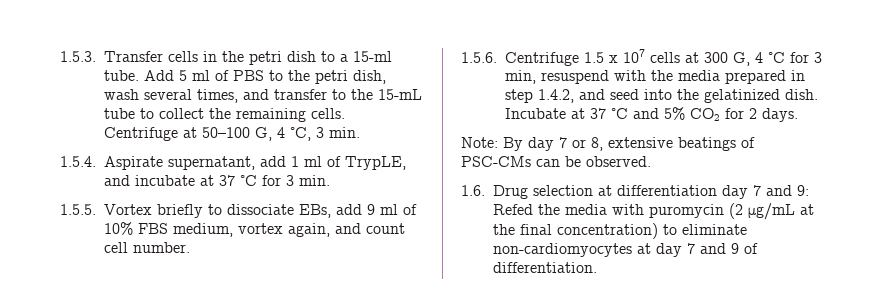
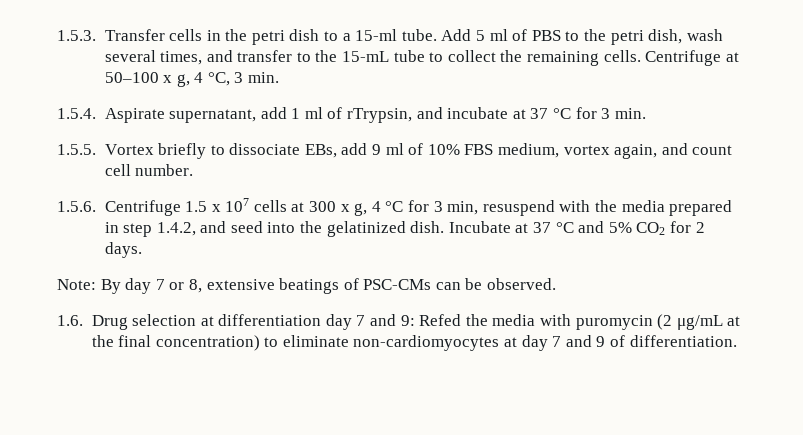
- Centrifuge at 50–100 G, 4 °C, 3 min.
+ Centrifuge at 50–100 x g, 4 °C, 3 min.
- 1.5.4. Aspirate supernatant, add 1 ml of TrypLE, and incubate at 37 °C for 3 min.
+ 1.5.4. Aspirate supernatant, add 1 ml of rTrypsin, and incubate at 37 °C for 3 min.
- 1.5.6. Centrifuge 1.5 x 107 cells at 300 G, 4 °C for 3 min, resuspend with the media prepared in step 1.4.2, and seed into the gelatinized dish.
+ 1.5.6. Centrifuge 1.5 x 107 cells at 300 x g, 4 °C for 3 min, resuspend with the media prepared in step 1.4.2, and seed into the gelatinized dish.

